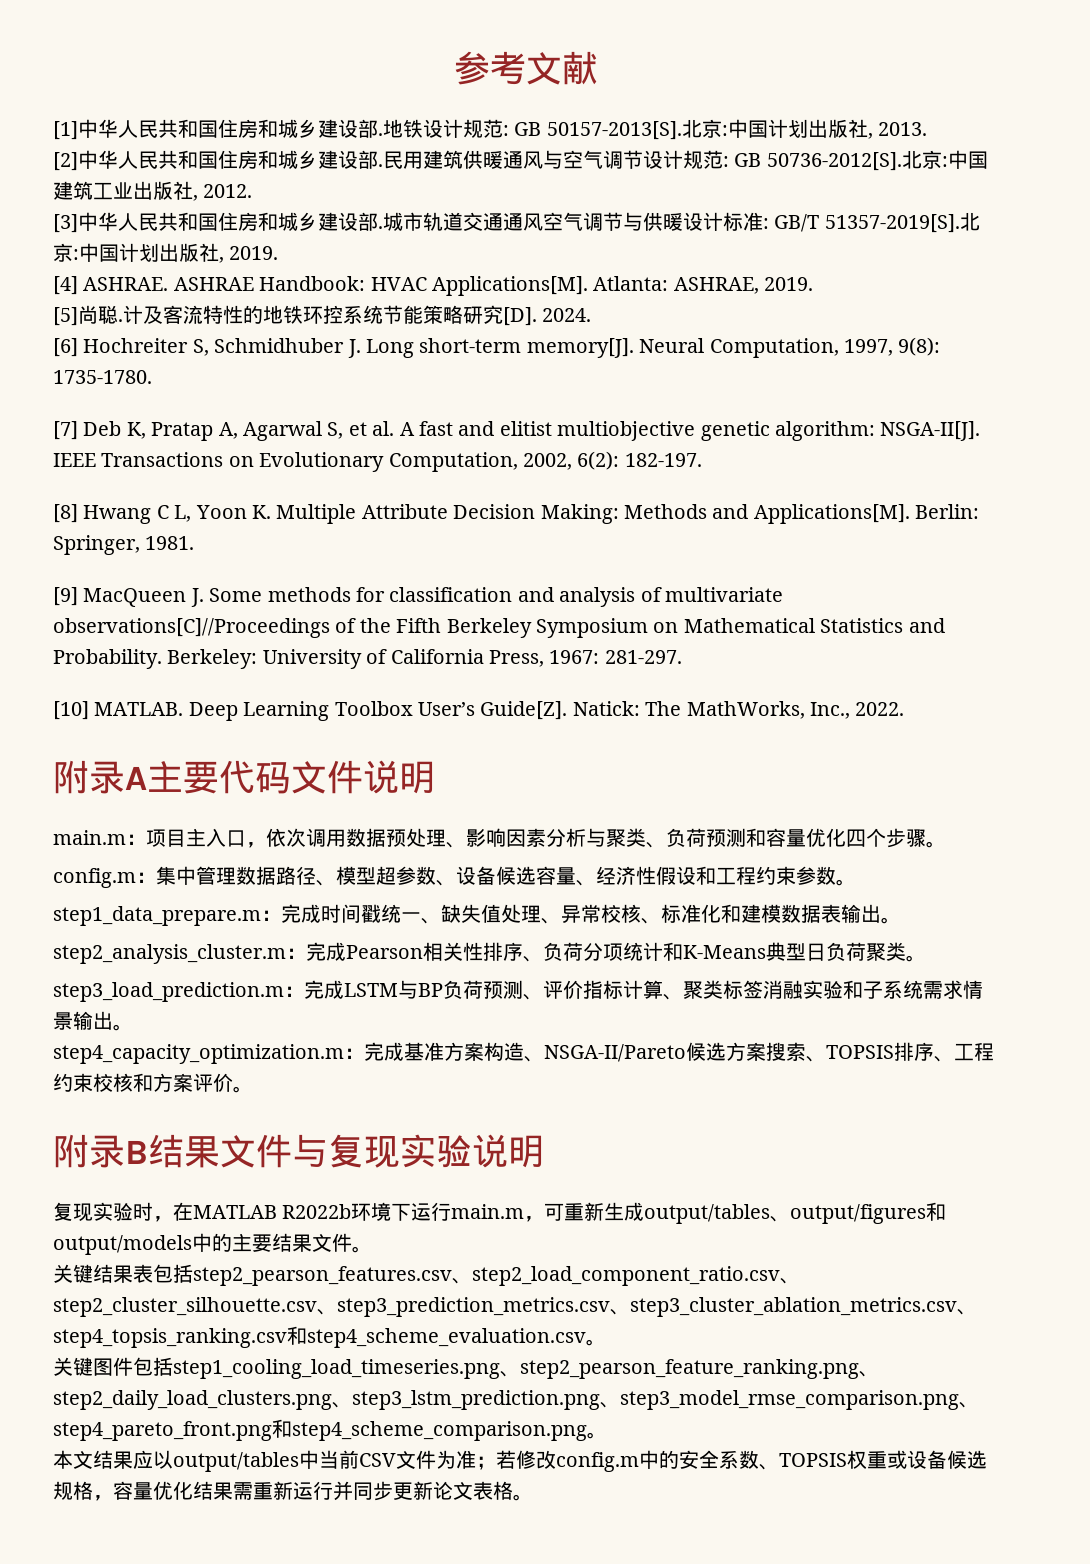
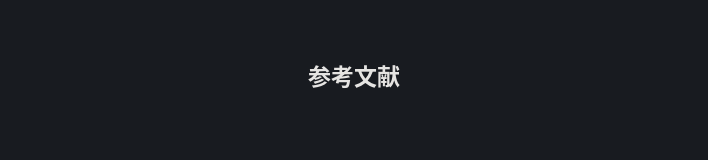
- [1]中华人民共和国住房和城乡建设部.地铁设计规范: GB 50157-2013[S].北京:中国计划出版社, 2013.
- [2]中华人民共和国住房和城乡建设部.民用建筑供暖通风与空气调节设计规范: GB 50736-2012[S].北京:中国建筑工业出版社, 2012.
- [3]中华人民共和国住房和城乡建设部.城市轨道交通通风空气调节与供暖设计标准: GB/T 51357-2019[S].北京:中国计划出版社, 2019.
- [4] ASHRAE. ASHRAE Handbook: HVAC Applications[M]. Atlanta: ASHRAE, 2019.
- [5]尚聪.计及客流特性的地铁环控系统节能策略研究[D]. 2024.
- [6] Hochreiter S, Schmidhuber J. Long short-term memory[J]. Neural Computation, 1997, 9(8): 1735-1780.
- [7] Deb K, Pratap A, Agarwal S, et al. A fast and elitist multiobjective genetic algorithm: NSGA-II[J]. IEEE Transactions on Evolutionary Computation, 2002, 6(2): 182-197.
- [8] Hwang C L, Yoon K. Multiple Attribute Decision Making: Methods and Applications[M]. Berlin: Springer, 1981.
- [9] MacQueen J. Some methods for classification and analysis of multivariate observations[C]//Proceedings of the Fifth Berkeley Symposium on Mathematical Statistics and Probability. Berkeley: University of California Press, 1967: 281-297.
- [10] MATLAB. Deep Learning Toolbox User’s Guide[Z]. Natick: The MathWorks, Inc., 2022.
- 附录A主要代码文件说明
- main.m：项目主入口，依次调用数据预处理、影响因素分析与聚类、负荷预测和容量优化四个步骤。
- config.m：集中管理数据路径、模型超参数、设备候选容量、经济性假设和工程约束参数。
- step1_data_prepare.m：完成时间戳统一、缺失值处理、异常校核、标准化和建模数据表输出。
- step2_analysis_cluster.m：完成Pearson相关性排序、负荷分项统计和K-Means典型日负荷聚类。
- step3_load_prediction.m：完成LSTM与BP负荷预测、评价指标计算、聚类标签消融实验和子系统需求情景输出。
- step4_capacity_optimization.m：完成基准方案构造、NSGA-II/Pareto候选方案搜索、TOPSIS排序、工程约束校核和方案评价。
- 附录B结果文件与复现实验说明
- 复现实验时，在MATLAB R2022b环境下运行main.m，可重新生成output/tables、output/figures和output/models中的主要结果文件。
- 关键结果表包括step2_pearson_features.csv、step2_load_component_ratio.csv、step2_cluster_silhouette.csv、step3_prediction_metrics.csv、step3_cluster_ablation_metrics.csv、step4_topsis_ranking.csv和step4_scheme_evaluation.csv。
- 关键图件包括step1_cooling_load_timeseries.png、step2_pearson_feature_ranking.png、step2_daily_load_clusters.png、step3_lstm_prediction.png、step3_model_rmse_comparison.png、step4_pareto_front.png和step4_scheme_comparison.png。
- 本文结果应以output/tables中当前CSV文件为准；若修改config.m中的安全系数、TOPSIS权重或设备候选规格，容量优化结果需重新运行并同步更新论文表格。

